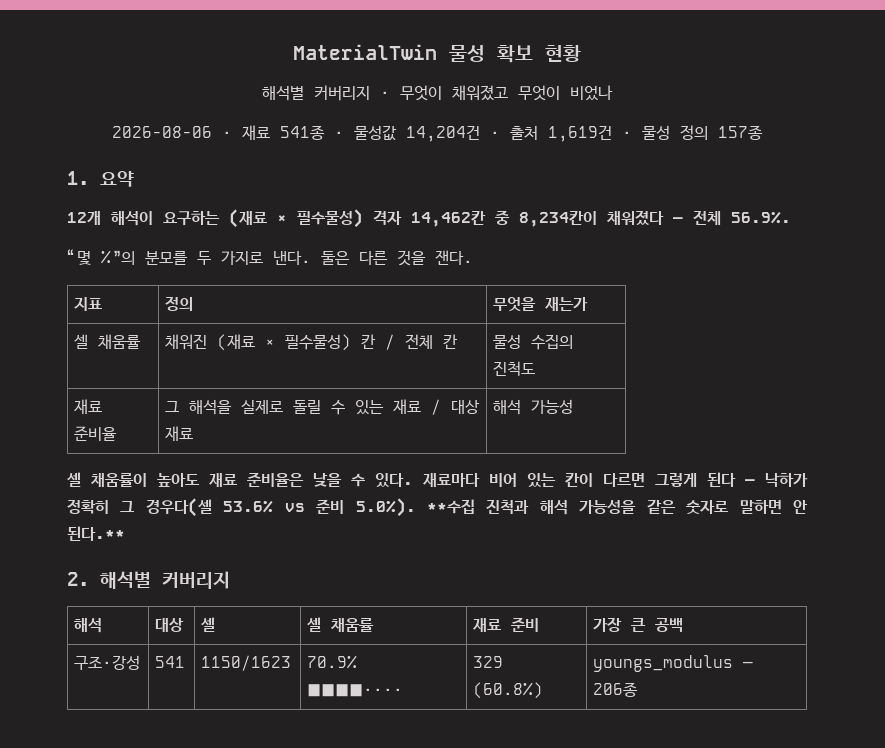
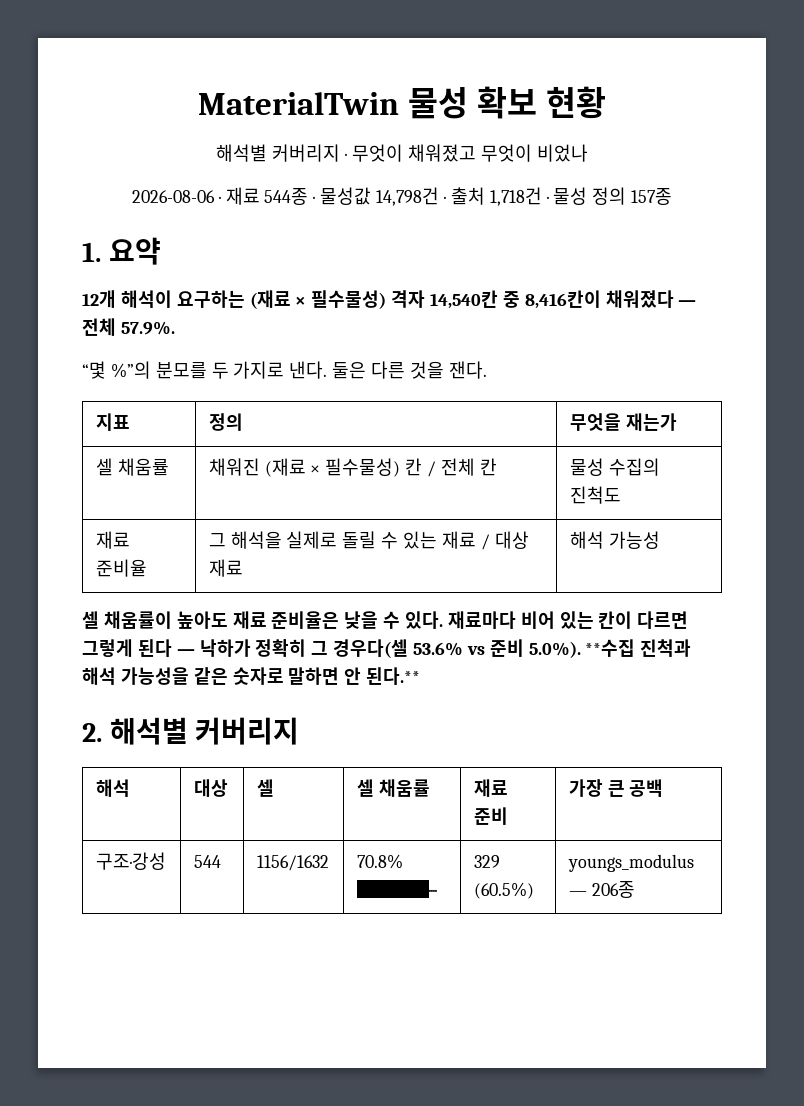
- 2026-08-06 · 재료 541종 · 물성값 14,204건 · 출처 1,619건 · 물성 정의 157종
+ 2026-08-06 · 재료 544종 · 물성값 14,798건 · 출처 1,718건 · 물성 정의 157종
- 12개 해석이 요구하는 (재료 × 필수물성) 격자 14,462칸 중 8,234칸이 채워졌다 — 전체 56.9%.
+ 12개 해석이 요구하는 (재료 × 필수물성) 격자 14,540칸 중 8,416칸이 채워졌다 — 전체 57.9%.
- 구조·강성 | 541 | 1150/1623 | 70.9% ████···· | 329 (60.8%) | youngs_modulus — 206종
+ 구조·강성 | 544 | 1156/1632 | 70.8% ████···· | 329 (60.5%) | youngs_modulus — 206종

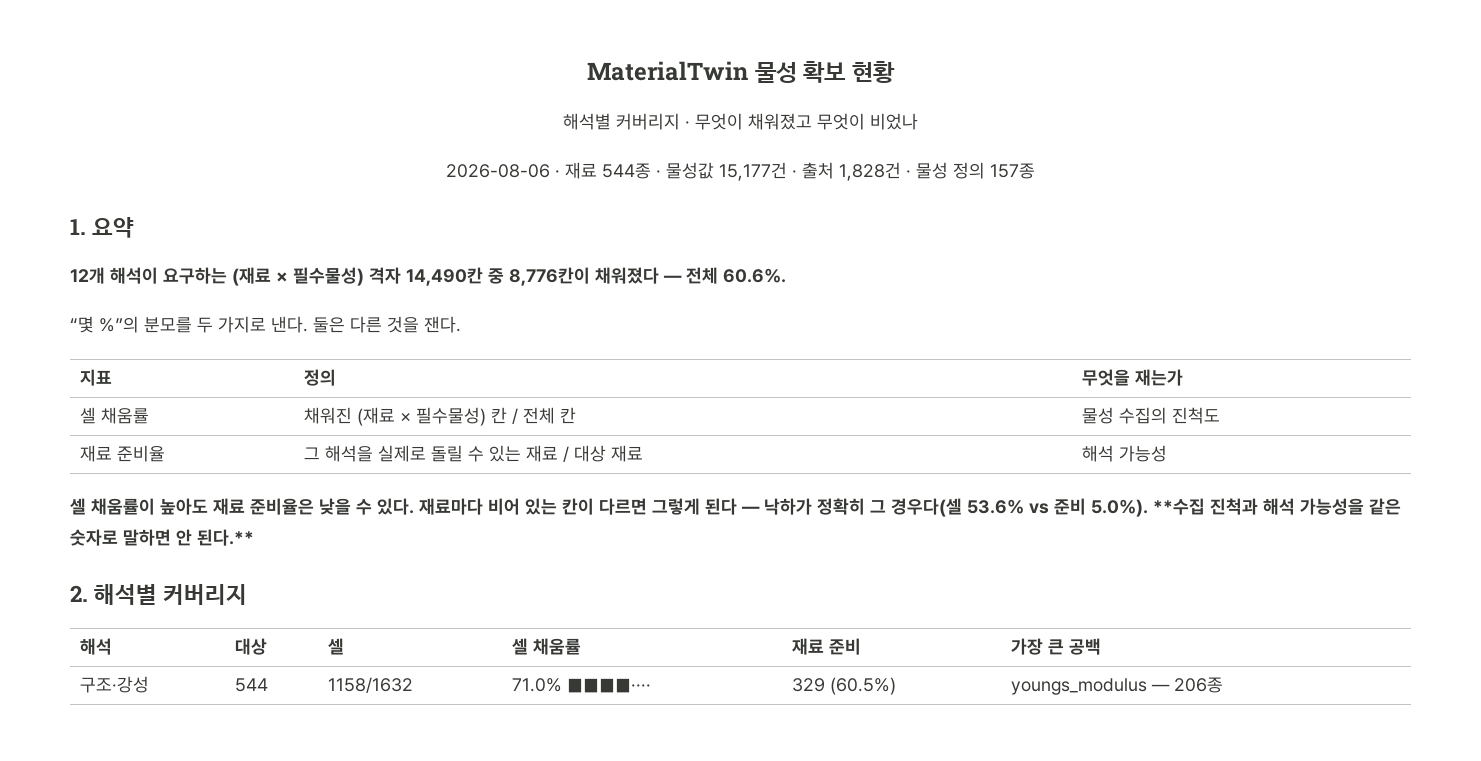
- 2026-08-06 · 재료 544종 · 물성값 14,798건 · 출처 1,718건 · 물성 정의 157종
+ 2026-08-06 · 재료 544종 · 물성값 15,177건 · 출처 1,828건 · 물성 정의 157종
- 12개 해석이 요구하는 (재료 × 필수물성) 격자 14,540칸 중 8,416칸이 채워졌다 — 전체 57.9%.
+ 12개 해석이 요구하는 (재료 × 필수물성) 격자 14,490칸 중 8,776칸이 채워졌다 — 전체 60.6%.
- 구조·강성 | 544 | 1156/1632 | 70.8% ████···· | 329 (60.5%) | youngs_modulus — 206종
+ 구조·강성 | 544 | 1158/1632 | 71.0% ████···· | 329 (60.5%) | youngs_modulus — 206종

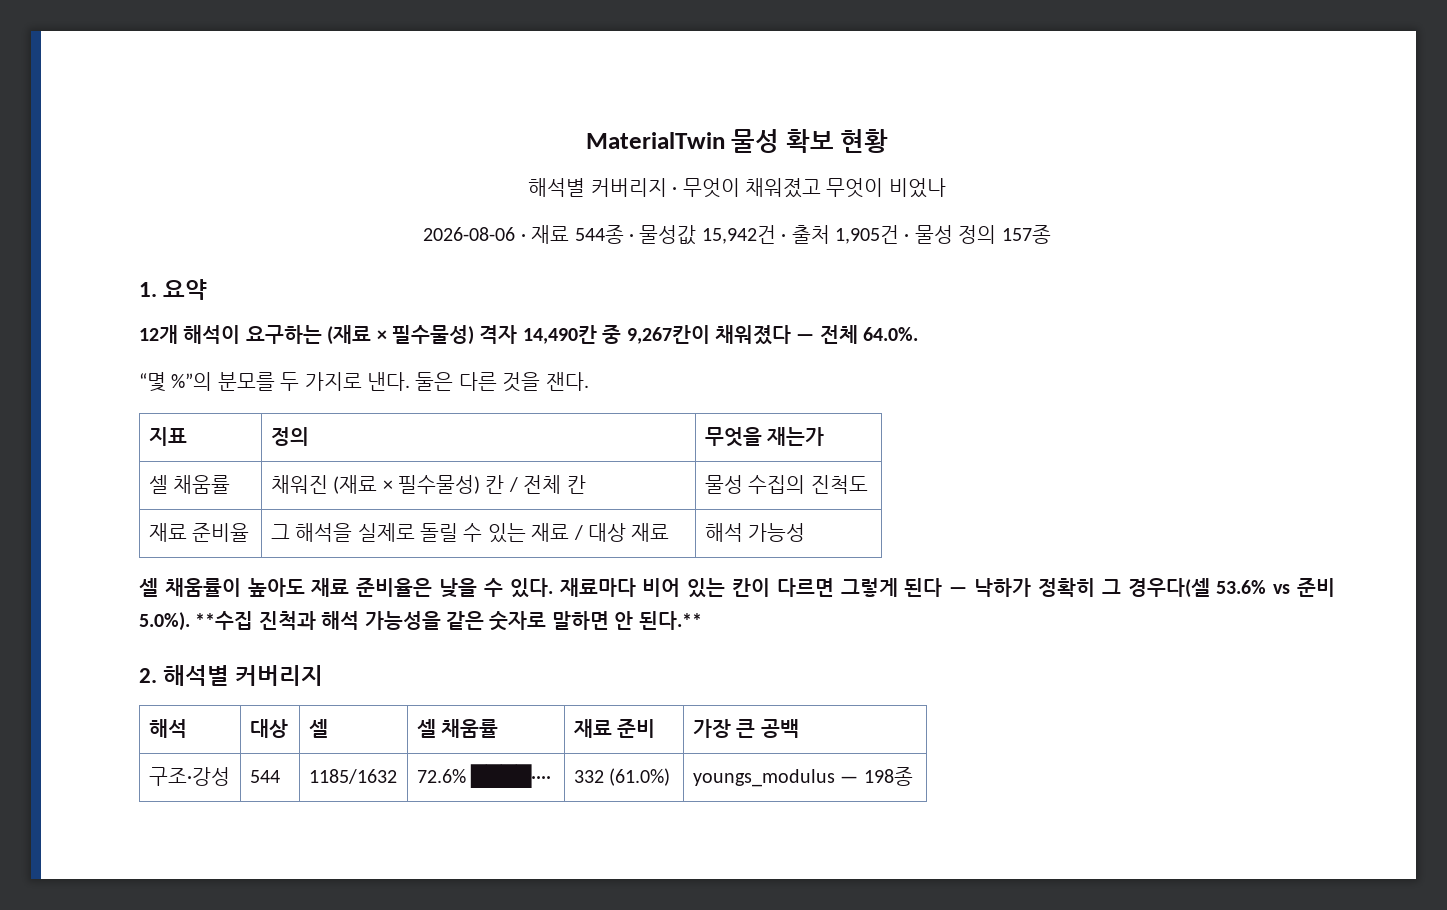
- 2026-08-06 · 재료 544종 · 물성값 15,177건 · 출처 1,828건 · 물성 정의 157종
+ 2026-08-06 · 재료 544종 · 물성값 15,942건 · 출처 1,905건 · 물성 정의 157종
- 12개 해석이 요구하는 (재료 × 필수물성) 격자 14,490칸 중 8,776칸이 채워졌다 — 전체 60.6%.
+ 12개 해석이 요구하는 (재료 × 필수물성) 격자 14,490칸 중 9,267칸이 채워졌다 — 전체 64.0%.
- 구조·강성 | 544 | 1158/1632 | 71.0% ████···· | 329 (60.5%) | youngs_modulus — 206종
+ 구조·강성 | 544 | 1185/1632 | 72.6% ████···· | 332 (61.0%) | youngs_modulus — 198종

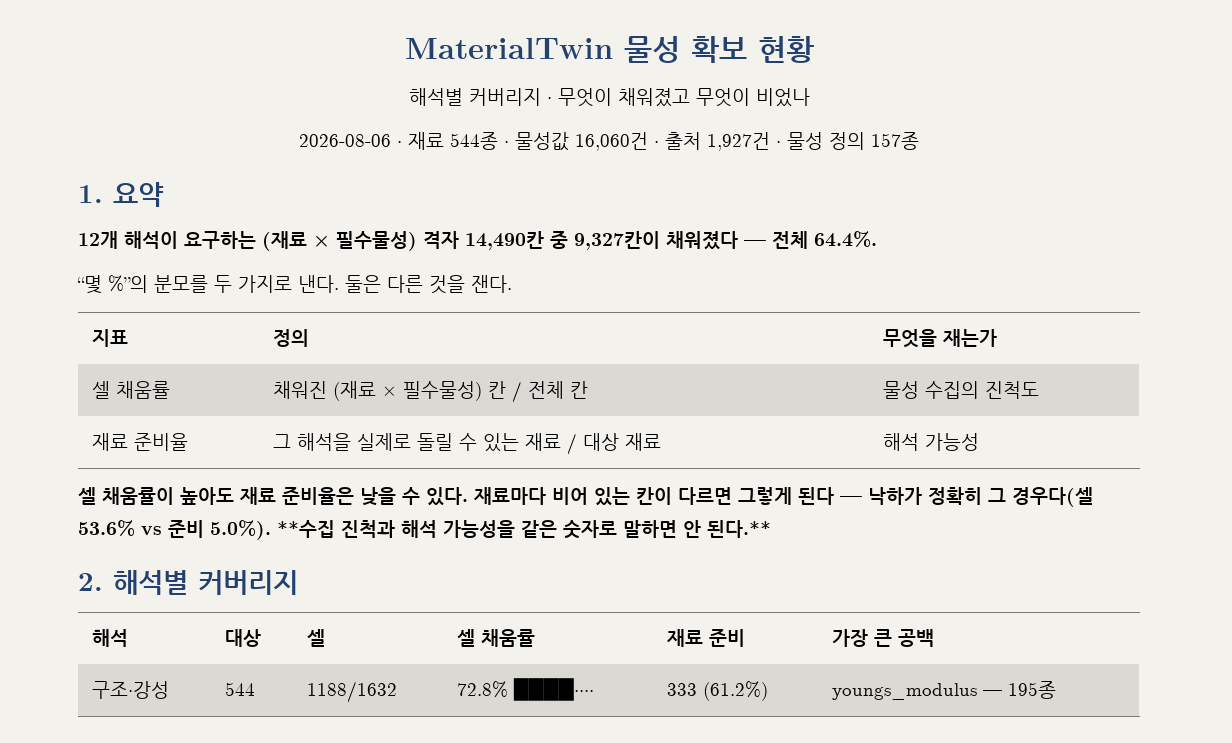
- 2026-08-06 · 재료 544종 · 물성값 15,942건 · 출처 1,905건 · 물성 정의 157종
+ 2026-08-06 · 재료 544종 · 물성값 16,060건 · 출처 1,927건 · 물성 정의 157종
- 12개 해석이 요구하는 (재료 × 필수물성) 격자 14,490칸 중 9,267칸이 채워졌다 — 전체 64.0%.
+ 12개 해석이 요구하는 (재료 × 필수물성) 격자 14,490칸 중 9,327칸이 채워졌다 — 전체 64.4%.
- 구조·강성 | 544 | 1185/1632 | 72.6% ████···· | 332 (61.0%) | youngs_modulus — 198종
+ 구조·강성 | 544 | 1188/1632 | 72.8% ████···· | 333 (61.2%) | youngs_modulus — 195종

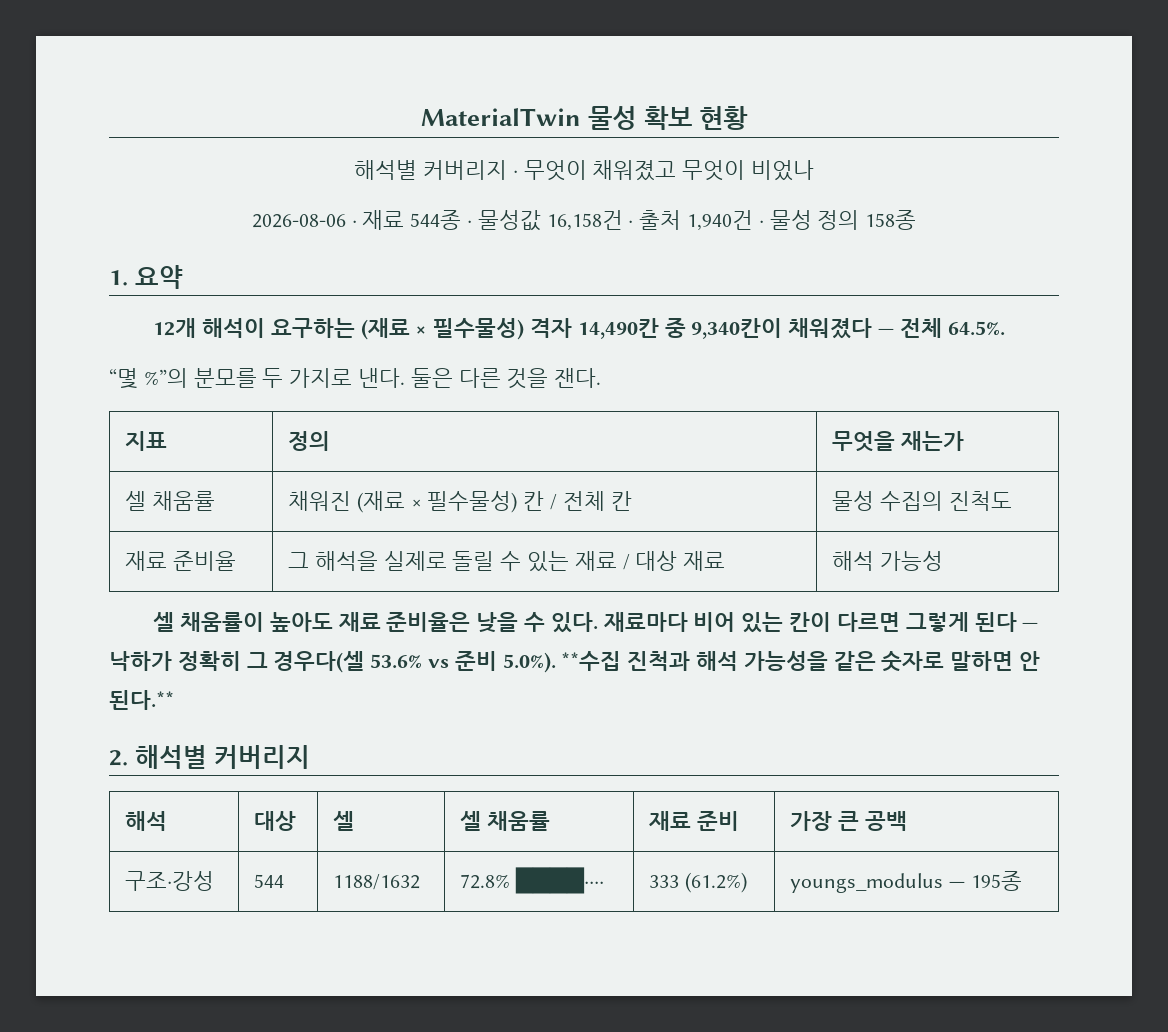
- 2026-08-06 · 재료 544종 · 물성값 16,060건 · 출처 1,927건 · 물성 정의 157종
+ 2026-08-06 · 재료 544종 · 물성값 16,158건 · 출처 1,940건 · 물성 정의 158종
- 12개 해석이 요구하는 (재료 × 필수물성) 격자 14,490칸 중 9,327칸이 채워졌다 — 전체 64.4%.
+ 12개 해석이 요구하는 (재료 × 필수물성) 격자 14,490칸 중 9,340칸이 채워졌다 — 전체 64.5%.

